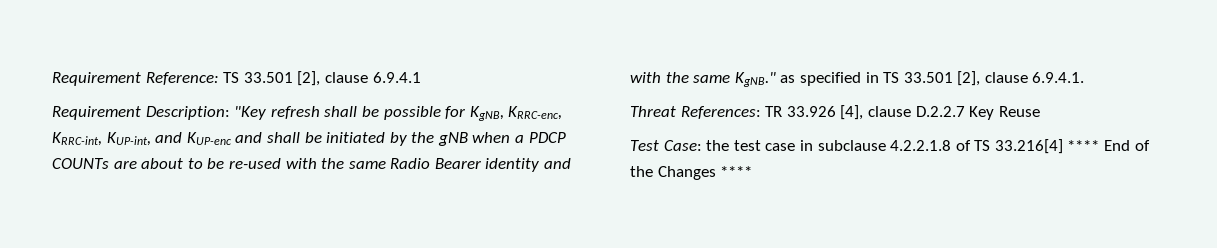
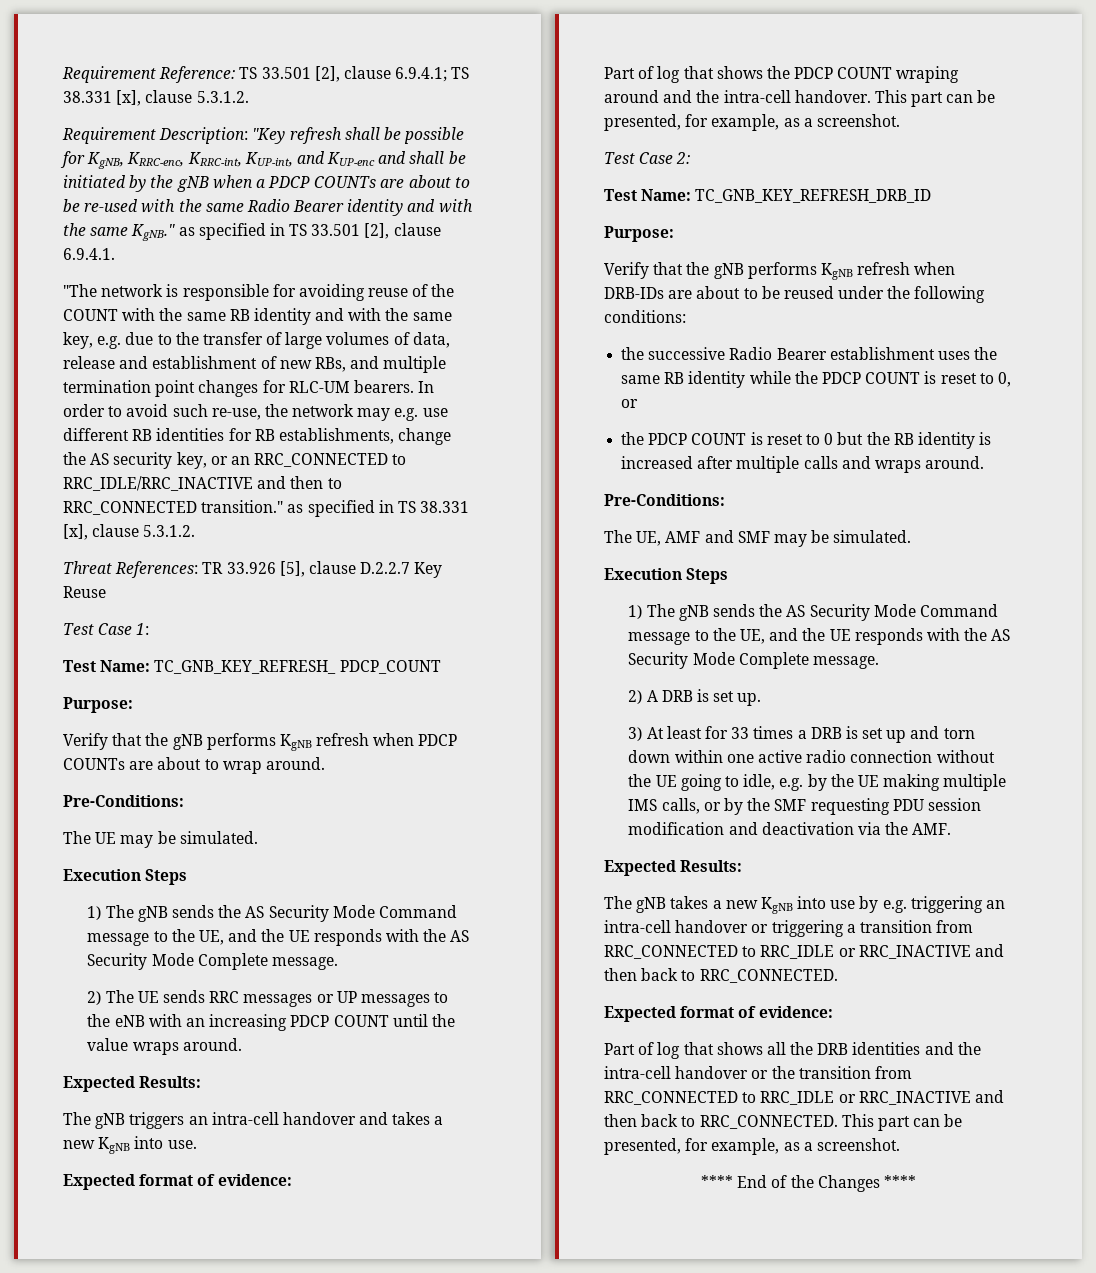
- Requirement Reference: TS 33.501 [2], clause 6.9.4.1
+ Requirement Reference: TS 33.501 [2], clause 6.9.4.1; TS 38.331 [x], clause 5.3.1.2.
+ "The network is responsible for avoiding reuse of the COUNT with the same RB identity and with the same key, e.g. due to the transfer of large volumes of data, release and establishment of new RBs, and multiple termination point changes for RLC-UM bearers. In order to avoid such re-use, the network may e.g. use different RB identities for RB establishments, change the AS security key, or an RRC_CONNECTED to RRC_IDLE/RRC_INACTIVE and then to RRC_CONNECTED transition." as specified in TS 38.331 [x], clause 5.3.1.2.
- Threat References: TR 33.926 [4], clause D.2.2.7 Key Reuse
+ Threat References: TR 33.926 [5], clause D.2.2.7 Key Reuse
- Test Case: the test case in subclause 4.2.2.1.8 of TS 33.216[4] **** End of the Changes ****
+ Test Case 1:
+ Test Name: TC_GNB_KEY_REFRESH_ PDCP_COUNT
+ Purpose:
+ Verify that the gNB performs KgNB refresh when PDCP COUNTs are about to wrap around.
+ Pre-Conditions:
+ The UE may be simulated.
+ Execution Steps
+ 1) The gNB sends the AS Security Mode Command message to the UE, and the UE responds with the AS Security Mode Complete message.
+ 2) The UE sends RRC messages or UP messages to the eNB with an increasing PDCP COUNT until the value wraps around.
+ Expected Results:
+ The gNB triggers an intra-cell handover and takes a new KgNB into use.
+ Expected format of evidence:
+ Part of log that shows the PDCP COUNT wraping around and the intra-cell handover. This part can be presented, for example, as a screenshot.
+ Test Case 2:
+ Test Name: TC_GNB_KEY_REFRESH_DRB_ID
+ Purpose:
+ Verify that the gNB performs KgNB refresh when DRB-IDs are about to be reused under the following conditions:
+ the successive Radio Bearer establishment uses the same RB identity while the PDCP COUNT is reset to 0, or
+ the PDCP COUNT is reset to 0 but the RB identity is increased after multiple calls and wraps around.
+ Pre-Conditions:
+ The UE, AMF and SMF may be simulated.
+ Execution Steps
+ 1) The gNB sends the AS Security Mode Command message to the UE, and the UE responds with the AS Security Mode Complete message.
+ 2) A DRB is set up.
+ 3) At least for 33 times a DRB is set up and torn down within one active radio connection without the UE going to idle, e.g. by the UE making multiple IMS calls, or by the SMF requesting PDU session modification and deactivation via the AMF.
+ Expected Results:
+ The gNB takes a new KgNB into use by e.g. triggering an intra-cell handover or triggering a transition from RRC_CONNECTED to RRC_IDLE or RRC_INACTIVE and then back to RRC_CONNECTED.
+ Expected format of evidence:
+ Part of log that shows all the DRB identities and the intra-cell handover or the transition from RRC_CONNECTED to RRC_IDLE or RRC_INACTIVE and then back to RRC_CONNECTED. This part can be presented, for example, as a screenshot.
+ **** End of the Changes ****

